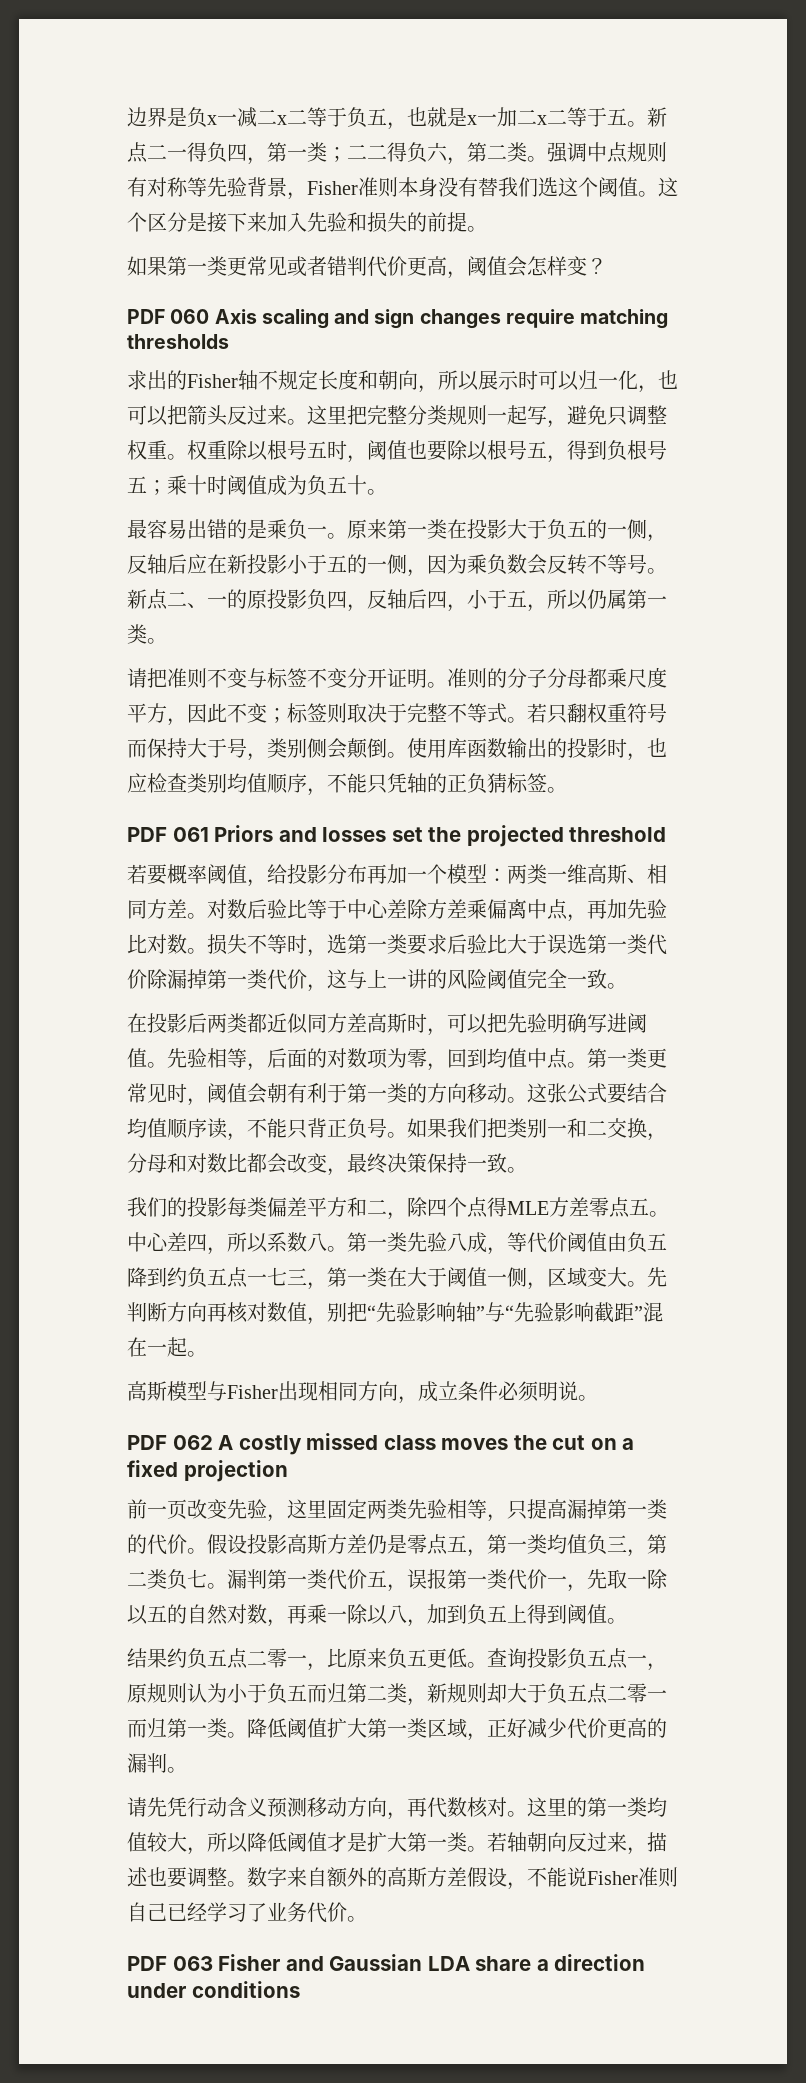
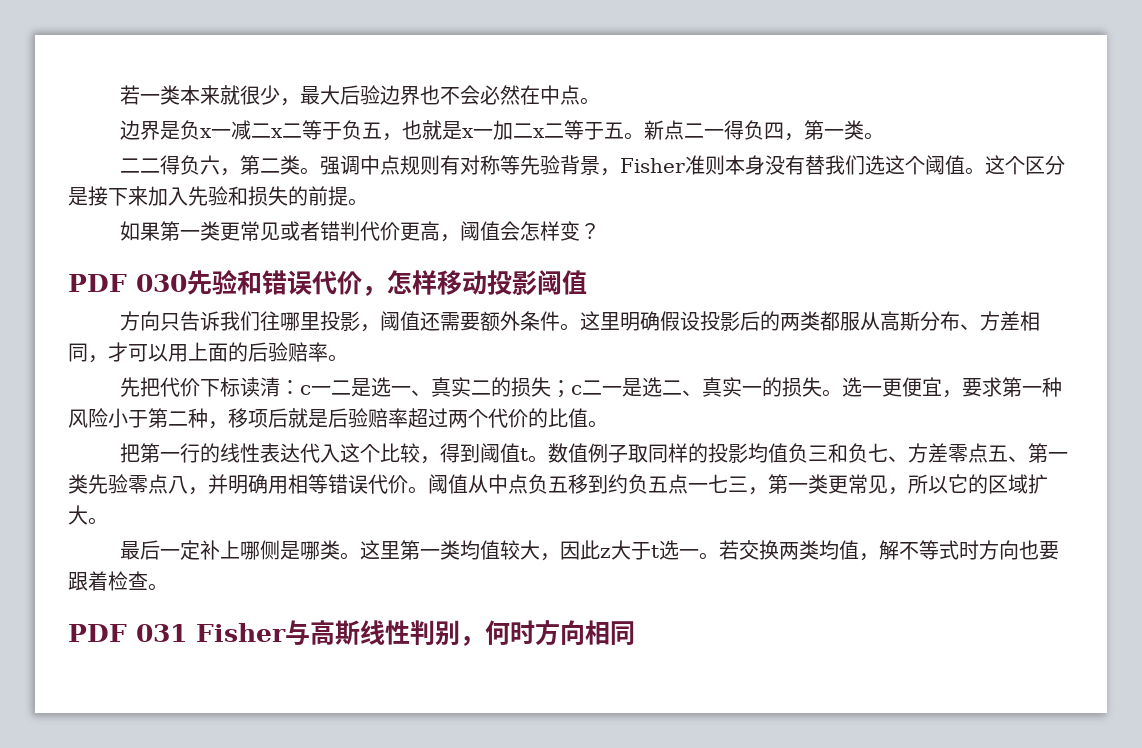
+ 若一类本来就很少，最大后验边界也不会必然在中点。
- 新点二一得负四，第一类；二二得负六，第二类。
+ 新点二一得负四，第一类。
+ 二二得负六，第二类。
- PDF 060 Axis scaling and sign changes require matching thresholds
- 求出的Fisher轴不规定长度和朝向，所以展示时可以归一化，也可以把箭头反过来。这里把完整分类规则一起写，避免只调整权重。权重除以根号五时，阈值也要除以根号五，得到负根号五；乘十时阈值成为负五十。
- 最容易出错的是乘负一。原来第一类在投影大于负五的一侧，反轴后应在新投影小于五的一侧，因为乘负数会反转不等号。新点二、一的原投影负四，反轴后四，小于五，所以仍属第一类。
- 请把准则不变与标签不变分开证明。准则的分子分母都乘尺度平方，因此不变；标签则取决于完整不等式。若只翻权重符号而保持大于号，类别侧会颠倒。使用库函数输出的投影时，也应检查类别均值顺序，不能只凭轴的正负猜标签。
- PDF 061 Priors and losses set the projected threshold
- 若要概率阈值，给投影分布再加一个模型：两类一维高斯、相同方差。对数后验比等于中心差除方差乘偏离中点，再加先验比对数。损失不等时，选第一类要求后验比大于误选第一类代价除漏掉第一类代价，这与上一讲的风险阈值完全一致。
- 在投影后两类都近似同方差高斯时，可以把先验明确写进阈值。先验相等，后面的对数项为零，回到均值中点。第一类更常见时，阈值会朝有利于第一类的方向移动。这张公式要结合均值顺序读，不能只背正负号。如果我们把类别一和二交换，分母和对数比都会改变，最终决策保持一致。
- 我们的投影每类偏差平方和二，除四个点得MLE方差零点五。中心差四，所以系数八。第一类先验八成，等代价阈值由负五降到约负五点一七三，第一类在大于阈值一侧，区域变大。先判断方向再核对数值，别把“先验影响轴”与“先验影响截距”混在一起。
- 高斯模型与Fisher出现相同方向，成立条件必须明说。
- PDF 062 A costly missed class moves the cut on a fixed projection
- 前一页改变先验，这里固定两类先验相等，只提高漏掉第一类的代价。假设投影高斯方差仍是零点五，第一类均值负三，第二类负七。漏判第一类代价五，误报第一类代价一，先取一除以五的自然对数，再乘一除以八，加到负五上得到阈值。
- 结果约负五点二零一，比原来负五更低。查询投影负五点一，原规则认为小于负五而归第二类，新规则却大于负五点二零一而归第一类。降低阈值扩大第一类区域，正好减少代价更高的漏判。
- 请先凭行动含义预测移动方向，再代数核对。这里的第一类均值较大，所以降低阈值才是扩大第一类。若轴朝向反过来，描述也要调整。数字来自额外的高斯方差假设，不能说Fisher准则自己已经学习了业务代价。
- PDF 063 Fisher and Gaussian LDA share a direction under conditions
+ PDF 030先验和错误代价，怎样移动投影阈值
+ 方向只告诉我们往哪里投影，阈值还需要额外条件。这里明确假设投影后的两类都服从高斯分布、方差相同，才可以用上面的后验赔率。
+ 先把代价下标读清：c一二是选一、真实二的损失；c二一是选二、真实一的损失。选一更便宜，要求第一种风险小于第二种，移项后就是后验赔率超过两个代价的比值。
+ 把第一行的线性表达代入这个比较，得到阈值t。数值例子取同样的投影均值负三和负七、方差零点五、第一类先验零点八，并明确用相等错误代价。阈值从中点负五移到约负五点一七三，第一类更常见，所以它的区域扩大。
+ 最后一定补上哪侧是哪类。这里第一类均值较大，因此z大于t选一。若交换两类均值，解不等式时方向也要跟着检查。
+ PDF 031 Fisher与高斯线性判别，何时方向相同

